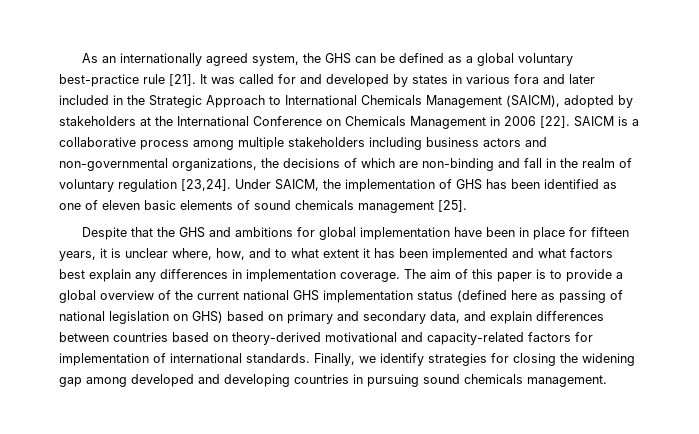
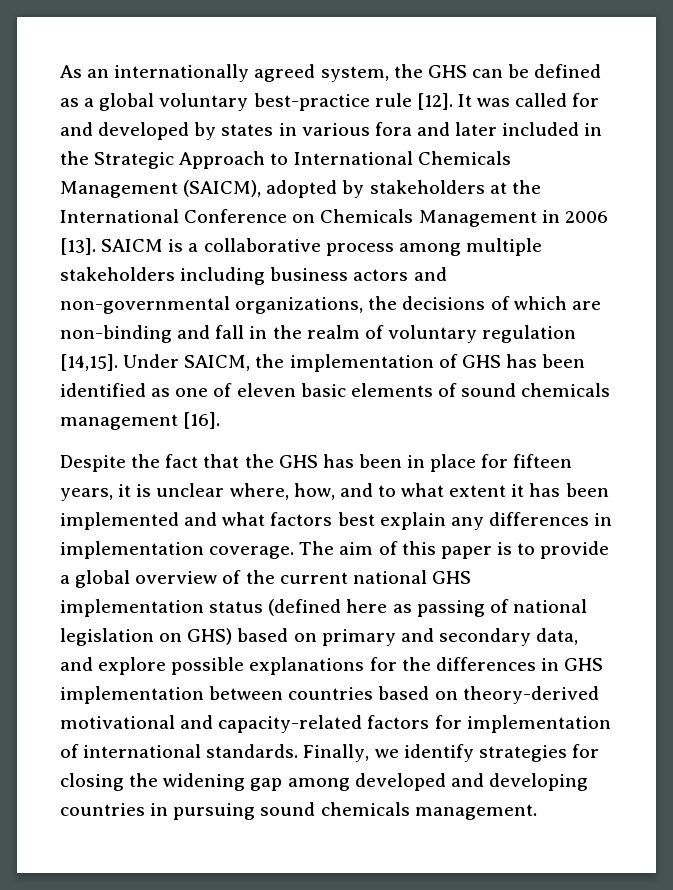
- As an internationally agreed system, the GHS can be defined as a global voluntary best-practice rule [21].
+ As an internationally agreed system, the GHS can be defined as a global voluntary best-practice rule [12].
- It was called for and developed by states in various fora and later included in the Strategic Approach to International Chemicals Management (SAICM), adopted by stakeholders at the International Conference on Chemicals Management in 2006 [22].
+ It was called for and developed by states in various fora and later included in the Strategic Approach to International Chemicals Management (SAICM), adopted by stakeholders at the International Conference on Chemicals Management in 2006 [13].
- SAICM is a collaborative process among multiple stakeholders including business actors and non-governmental organizations, the decisions of which are non-binding and fall in the realm of voluntary regulation [23,24].
+ SAICM is a collaborative process among multiple stakeholders including business actors and non-governmental organizations, the decisions of which are non-binding and fall in the realm of voluntary regulation [14,15].
- Under SAICM, the implementation of GHS has been identified as one of eleven basic elements of sound chemicals management [25].
+ Under SAICM, the implementation of GHS has been identified as one of eleven basic elements of sound chemicals management [16].
- Despite that the GHS and ambitions for global implementation have been in place for fifteen years, it is unclear where, how, and to what extent it has been implemented and what factors best explain any differences in implementation coverage.
+ Despite the fact that the GHS has been in place for fifteen years, it is unclear where, how, and to what extent it has been implemented and what factors best explain any differences in implementation coverage.
- The aim of this paper is to provide a global overview of the current national GHS implementation status (defined here as passing of national legislation on GHS) based on primary and secondary data, and explain differences between countries based on theory-derived motivational and capacity-related factors for implementation of international standards.
+ The aim of this paper is to provide a global overview of the current national GHS implementation status (defined here as passing of national legislation on GHS) based on primary and secondary data, and explore possible explanations for the differences in GHS implementation between countries based on theory-derived motivational and capacity-related factors for implementation of international standards.

